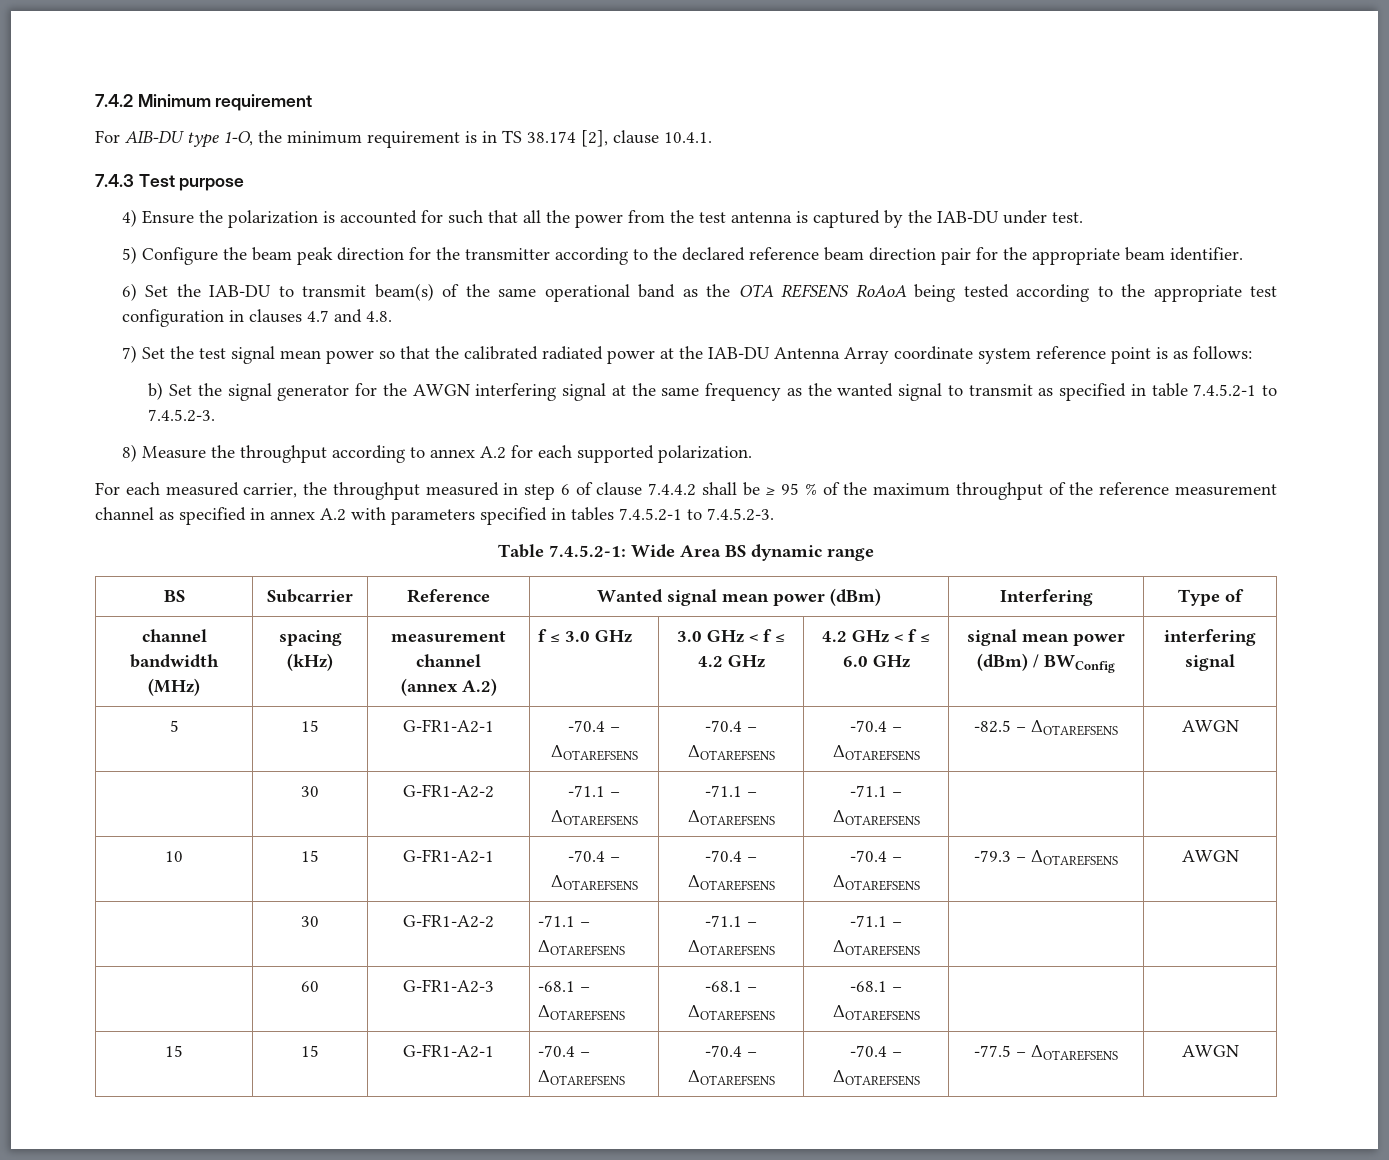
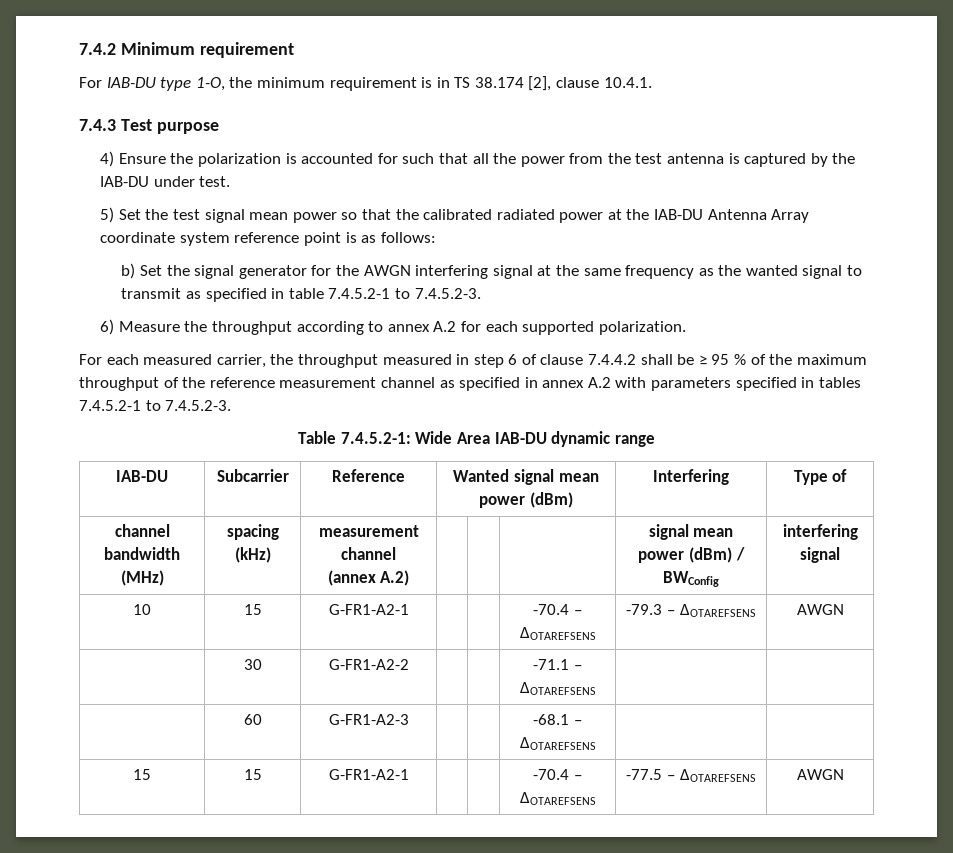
- For AIB-DU type 1-O, the minimum requirement is in TS 38.174 [2], clause 10.4.1.
+ For IAB-DU type 1-O, the minimum requirement is in TS 38.174 [2], clause 10.4.1.
- 5) Configure the beam peak direction for the transmitter according to the declared reference beam direction pair for the appropriate beam identifier.
- 6) Set the IAB-DU to transmit beam(s) of the same operational band as the OTA REFSENS RoAoA being tested according to the appropriate test configuration in clauses 4.7 and 4.8.
- 7) Set the test signal mean power so that the calibrated radiated power at the IAB-DU Antenna Array coordinate system reference point is as follows:
+ 5) Set the test signal mean power so that the calibrated radiated power at the IAB-DU Antenna Array coordinate system reference point is as follows:
- 8) Measure the throughput according to annex A.2 for each supported polarization.
+ 6) Measure the throughput according to annex A.2 for each supported polarization.
- Table 7.4.5.2-1: Wide Area BS dynamic range
+ Table 7.4.5.2-1: Wide Area IAB-DU dynamic range
- BS | Subcarrier | Reference | Wanted signal mean power (dBm) | Interfering | Type of
+ IAB-DU | Subcarrier | Reference | Wanted signal mean power (dBm) | Interfering | Type of
  channel bandwidth (MHz) | spacing (kHz) | measurement channel
- (annex A.2) | f ≤ 3.0 GHz | 3.0 GHz < f ≤ 4.2 GHz | 4.2 GHz < f ≤ 6.0 GHz | signal mean power (dBm) / BWConfig | interfering signal
+ (annex A.2) | | | | signal mean power (dBm) / BWConfig | interfering signal
- 5 | 15 | G-FR1-A2-1 | -70.4 – ΔOTAREFSENS | -70.4 – ΔOTAREFSENS | -70.4 – ΔOTAREFSENS | -82.5 – ΔOTAREFSENS | AWGN
- | 30 | G-FR1-A2-2 | -71.1 – ΔOTAREFSENS | -71.1 – ΔOTAREFSENS | -71.1 – ΔOTAREFSENS | |
- 10 | 15 | G-FR1-A2-1 | -70.4 – ΔOTAREFSENS | -70.4 – ΔOTAREFSENS | -70.4 – ΔOTAREFSENS | -79.3 – ΔOTAREFSENS | AWGN
- | 30 | G-FR1-A2-2 | -71.1 – ΔOTAREFSENS | -71.1 – ΔOTAREFSENS | -71.1 – ΔOTAREFSENS | |
+ 10 | 15 | G-FR1-A2-1 | | | -70.4 – ΔOTAREFSENS | -79.3 – ΔOTAREFSENS | AWGN
+ | 30 | G-FR1-A2-2 | | | -71.1 – ΔOTAREFSENS | |
- | 60 | G-FR1-A2-3 | -68.1 – ΔOTAREFSENS | -68.1 – ΔOTAREFSENS | -68.1 – ΔOTAREFSENS | |
+ | 60 | G-FR1-A2-3 | | | -68.1 – ΔOTAREFSENS | |
- 15 | 15 | G-FR1-A2-1 | -70.4 – ΔOTAREFSENS | -70.4 – ΔOTAREFSENS | -70.4 – ΔOTAREFSENS | -77.5 – ΔOTAREFSENS | AWGN
+ 15 | 15 | G-FR1-A2-1 | | | -70.4 – ΔOTAREFSENS | -77.5 – ΔOTAREFSENS | AWGN

